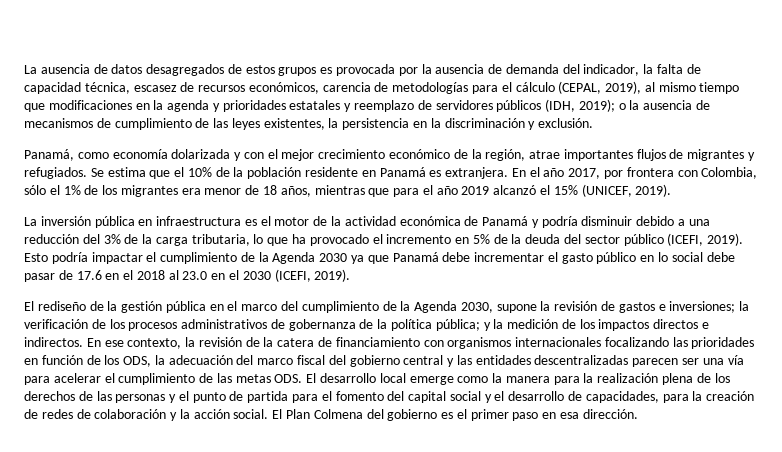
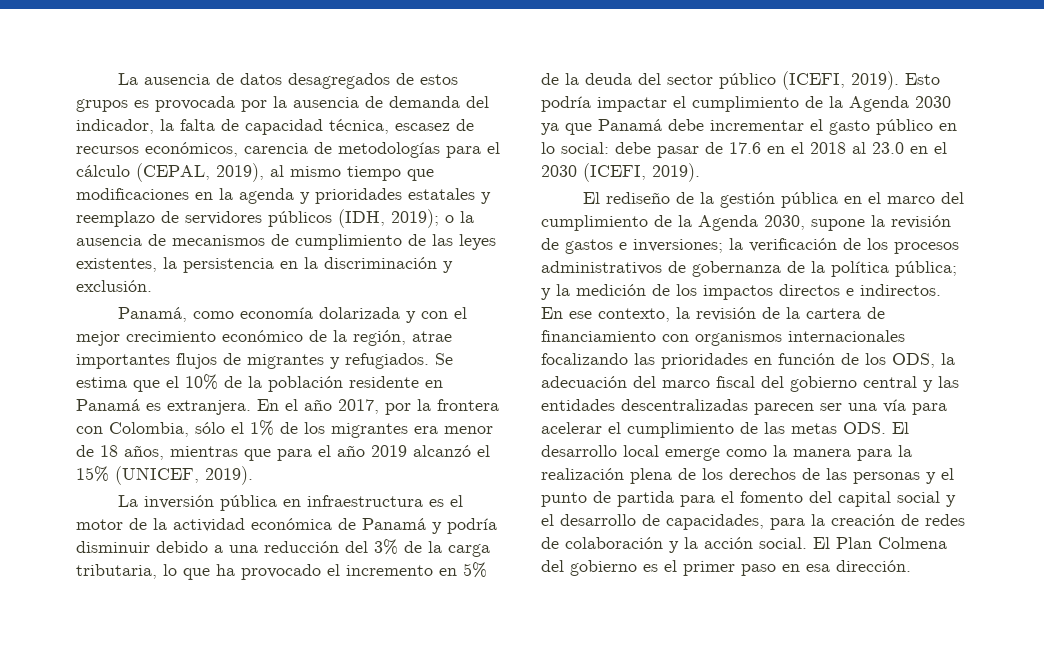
- En el año 2017, por frontera con Colombia, sólo el 1% de los migrantes era menor de 18 años, mientras que para el año 2019 alcanzó el 15% (UNICEF, 2019).
+ En el año 2017, por la frontera con Colombia, sólo el 1% de los migrantes era menor de 18 años, mientras que para el año 2019 alcanzó el 15% (UNICEF, 2019).
- Esto podría impactar el cumplimiento de la Agenda 2030 ya que Panamá debe incrementar el gasto público en lo social debe pasar de 17.6 en el 2018 al 23.0 en el 2030 (ICEFI, 2019).
+ Esto podría impactar el cumplimiento de la Agenda 2030 ya que Panamá debe incrementar el gasto público en lo social: debe pasar de 17.6 en el 2018 al 23.0 en el 2030 (ICEFI, 2019).
- En ese contexto, la revisión de la catera de financiamiento con organismos internacionales focalizando las prioridades en función de los ODS, la adecuación del marco fiscal del gobierno central y las entidades descentralizadas parecen ser una vía para acelerar el cumplimiento de las metas ODS. El desarrollo local emerge como la manera para la realización plena de los derechos de las personas y el punto de partida para el fomento del capital social y el desarrollo de capacidades, para la creación de redes de colaboración y la acción social.
+ En ese contexto, la revisión de la cartera de financiamiento con organismos internacionales focalizando las prioridades en función de los ODS, la adecuación del marco fiscal del gobierno central y las entidades descentralizadas parecen ser una vía para acelerar el cumplimiento de las metas ODS. El desarrollo local emerge como la manera para la realización plena de los derechos de las personas y el punto de partida para el fomento del capital social y el desarrollo de capacidades, para la creación de redes de colaboración y la acción social.

